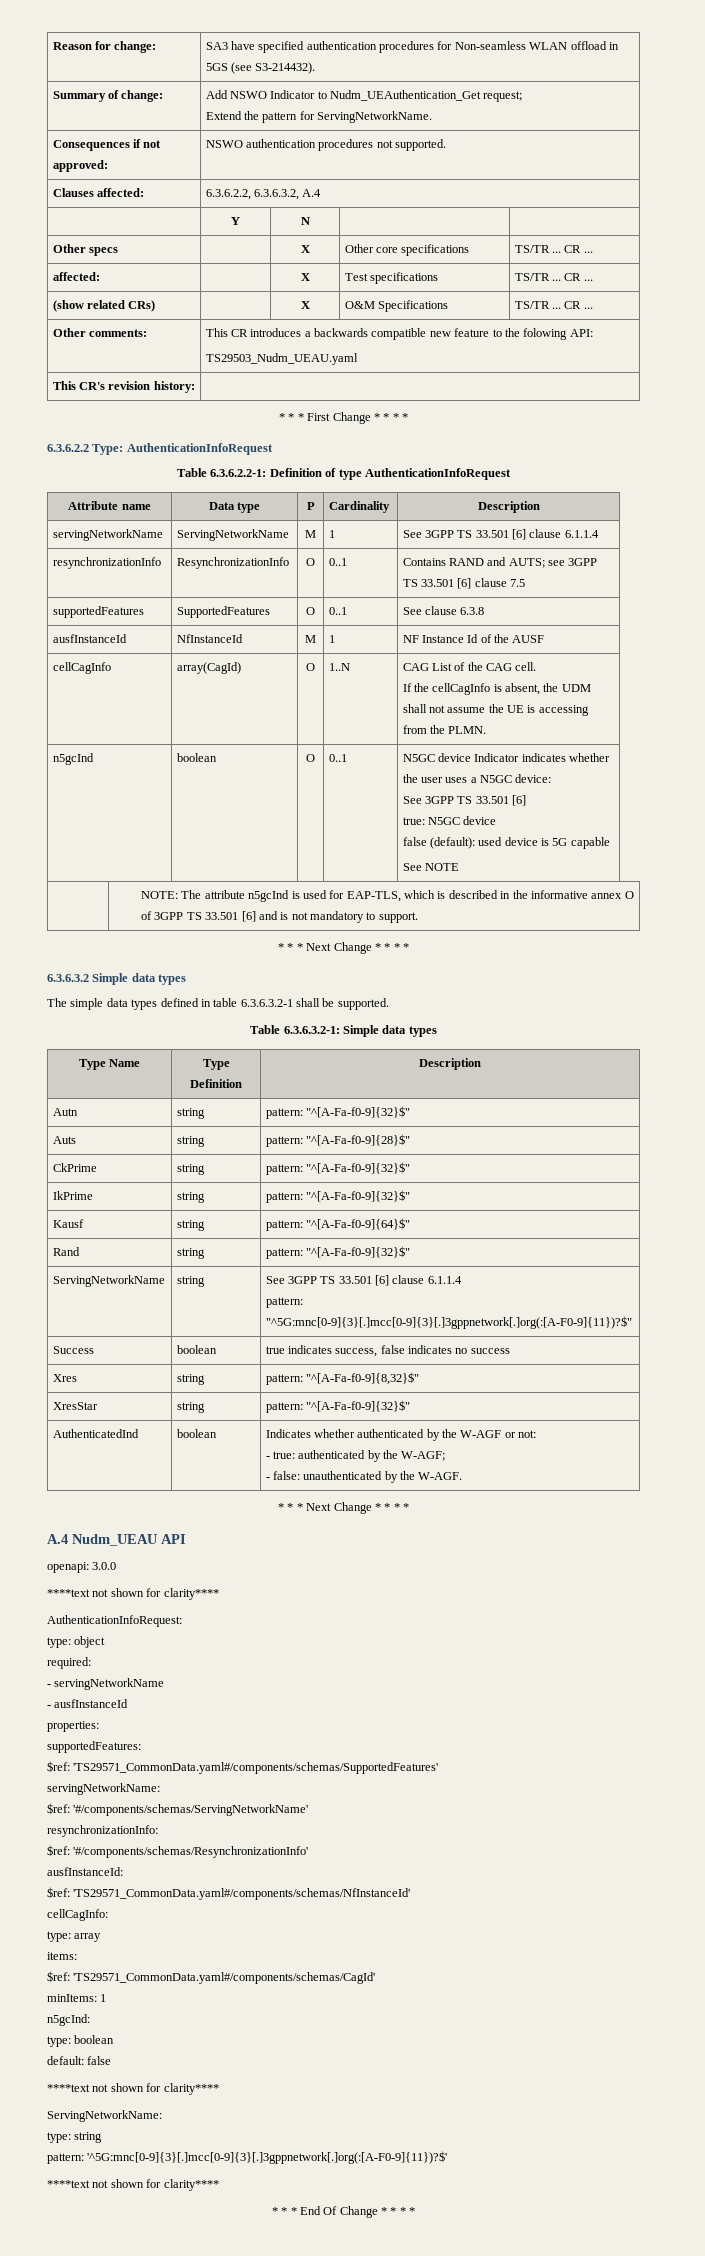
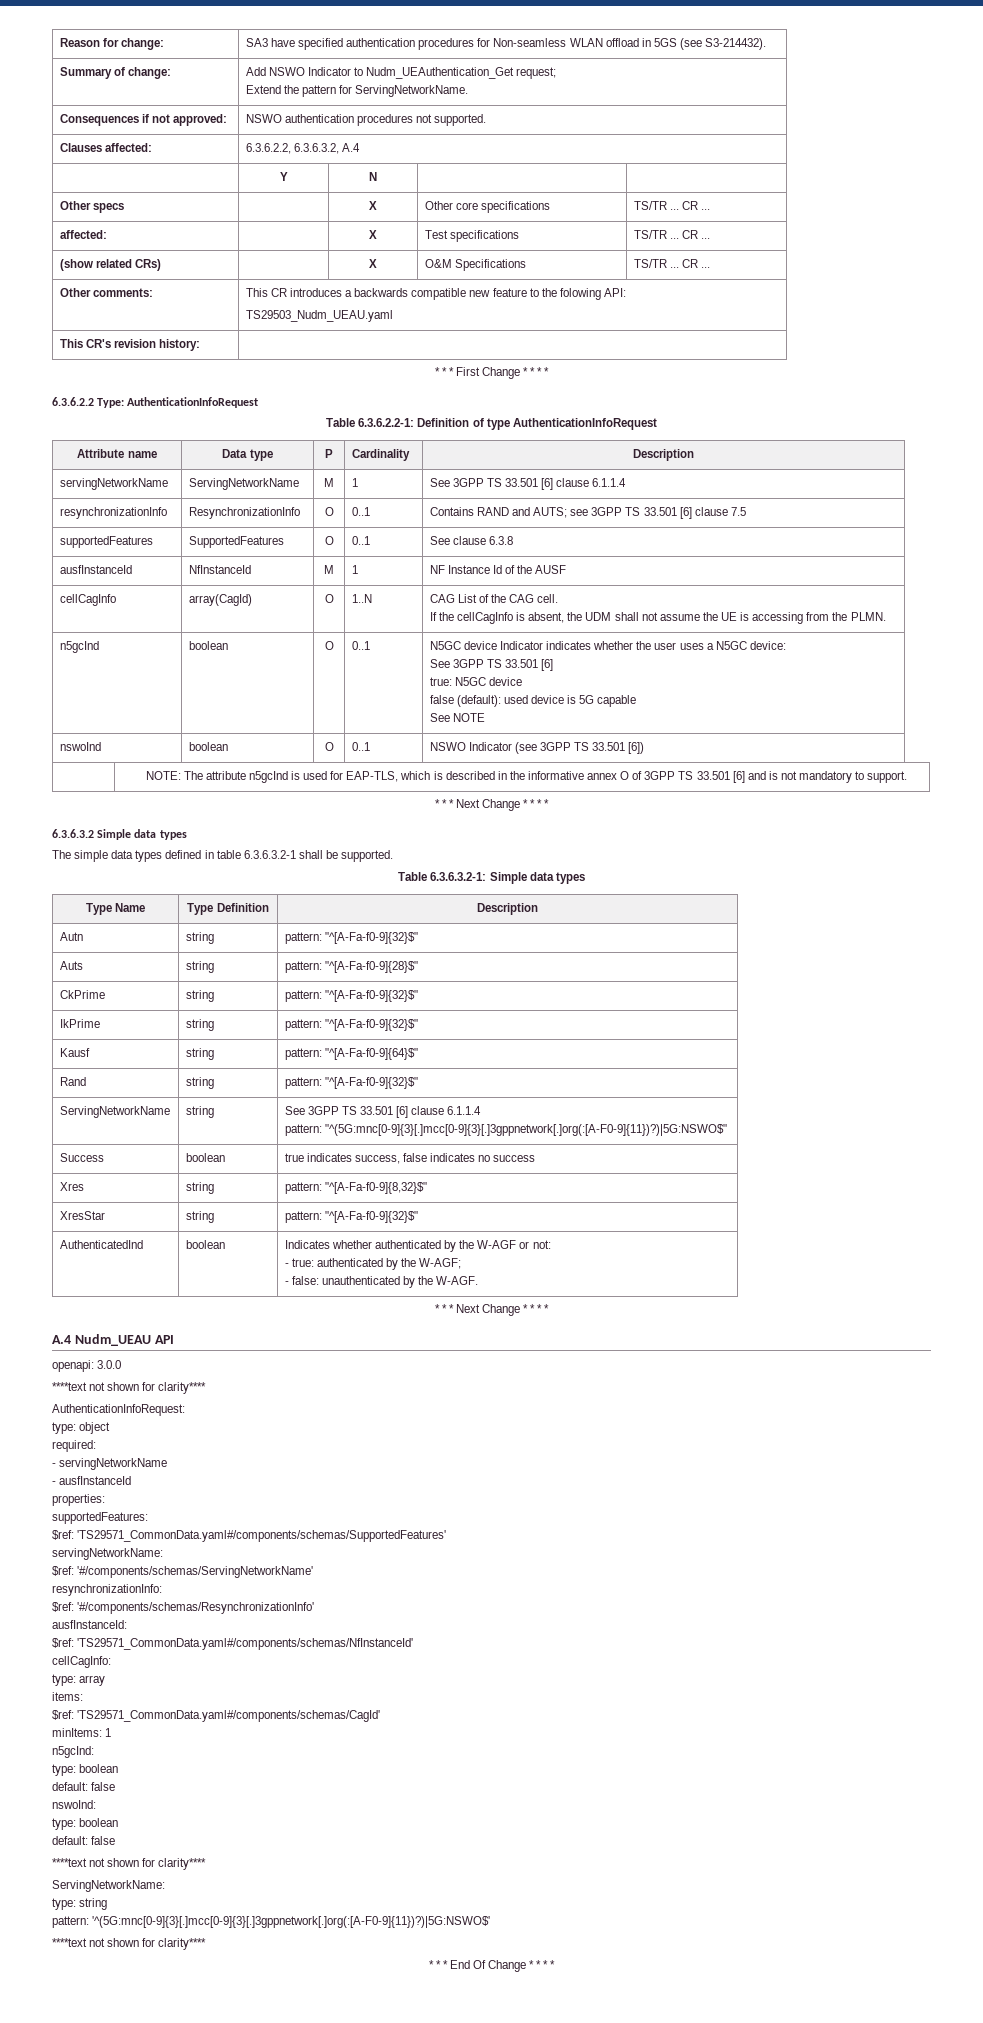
+ nswoInd | boolean | O | 0..1 | NSWO Indicator (see 3GPP TS 33.501 [6])
  ServingNetworkName | string | See 3GPP TS 33.501 [6] clause 6.1.1.4
- pattern: "^5G:mnc[0-9]{3}[.]mcc[0-9]{3}[.]3gppnetwork[.]org(:[A-F0-9]{11})?$"
+ pattern: "^(5G:mnc[0-9]{3}[.]mcc[0-9]{3}[.]3gppnetwork[.]org(:[A-F0-9]{11})?)|5G:NSWO$"
+ nswoInd:
+ type: boolean
+ default: false
- pattern: '^5G:mnc[0-9]{3}[.]mcc[0-9]{3}[.]3gppnetwork[.]org(:[A-F0-9]{11})?$'
+ pattern: '^(5G:mnc[0-9]{3}[.]mcc[0-9]{3}[.]3gppnetwork[.]org(:[A-F0-9]{11})?)|5G:NSWO$'

